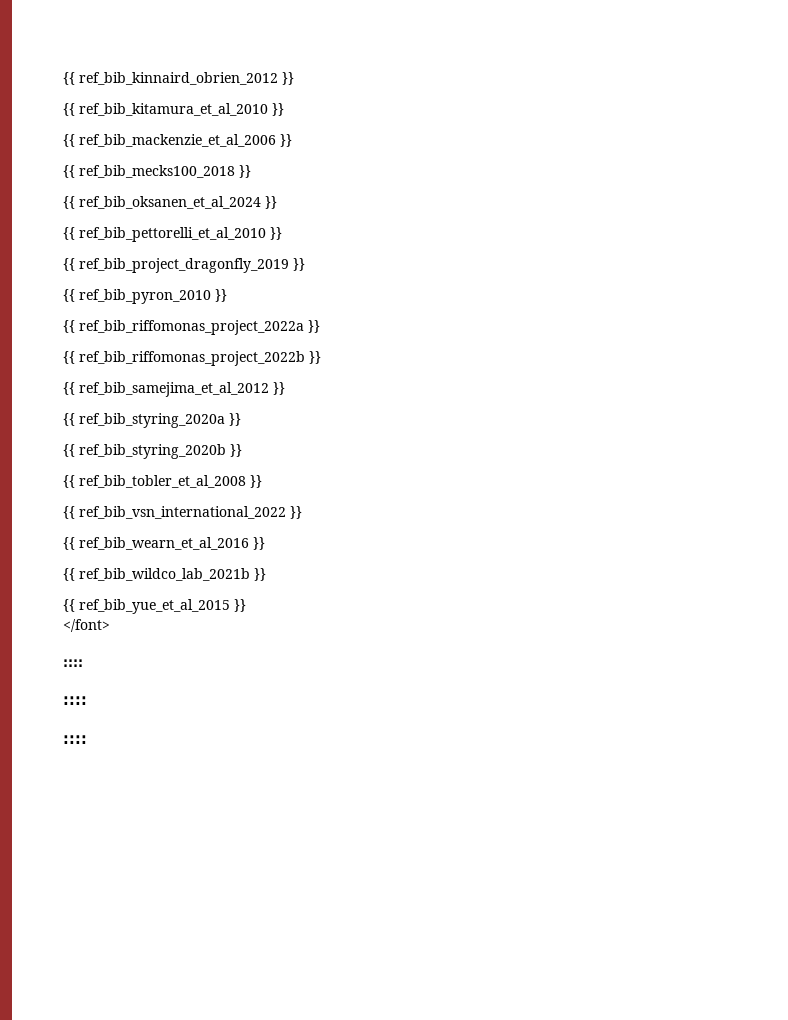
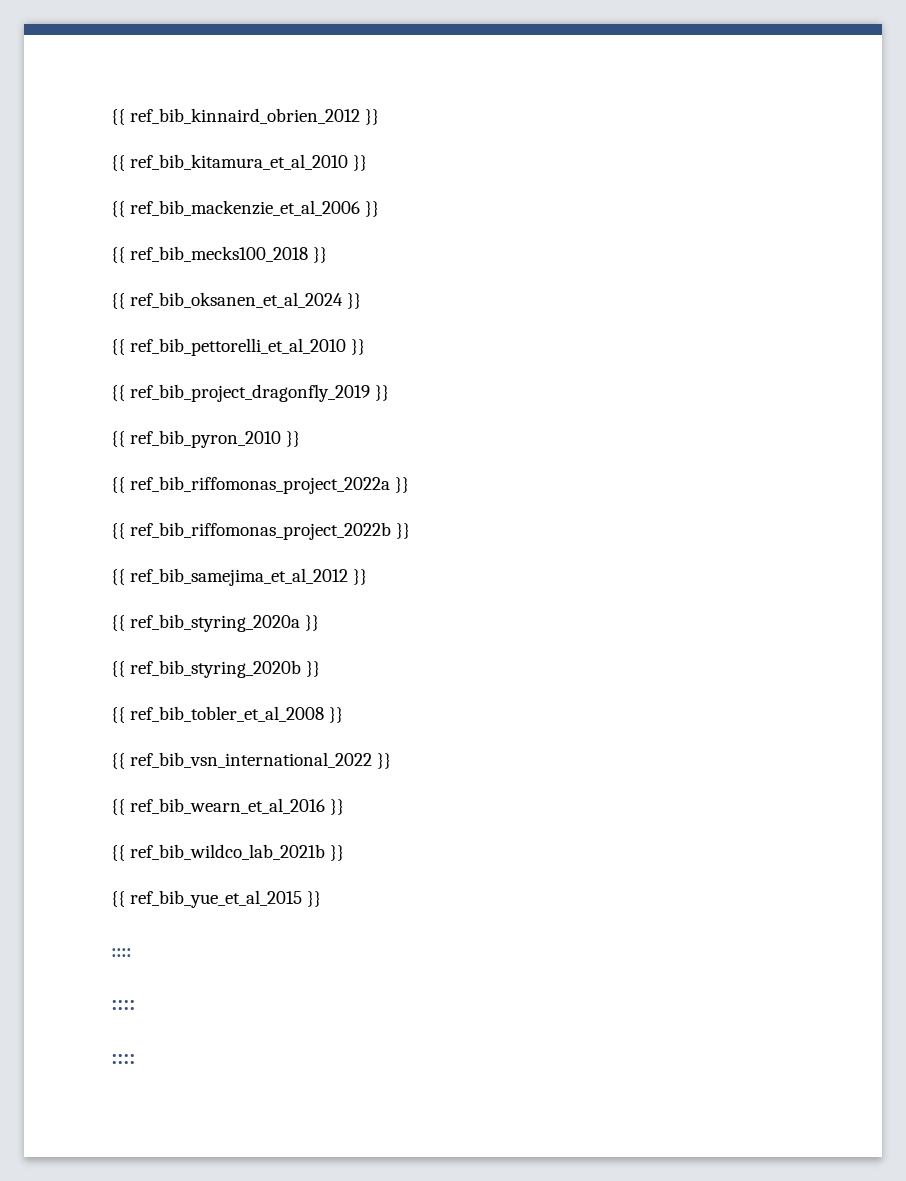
- </font>

